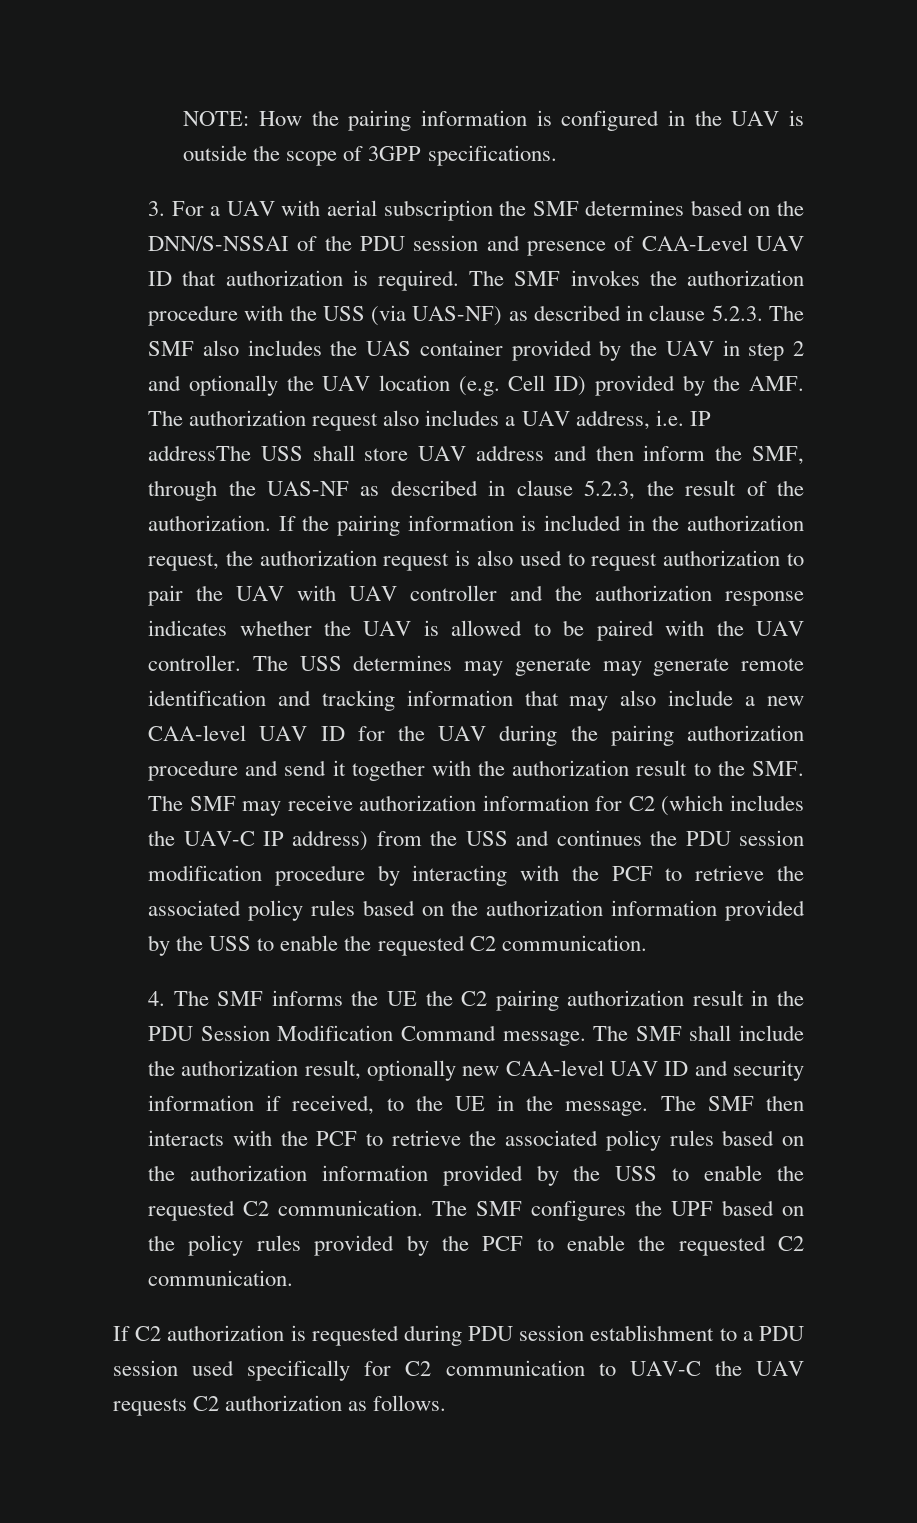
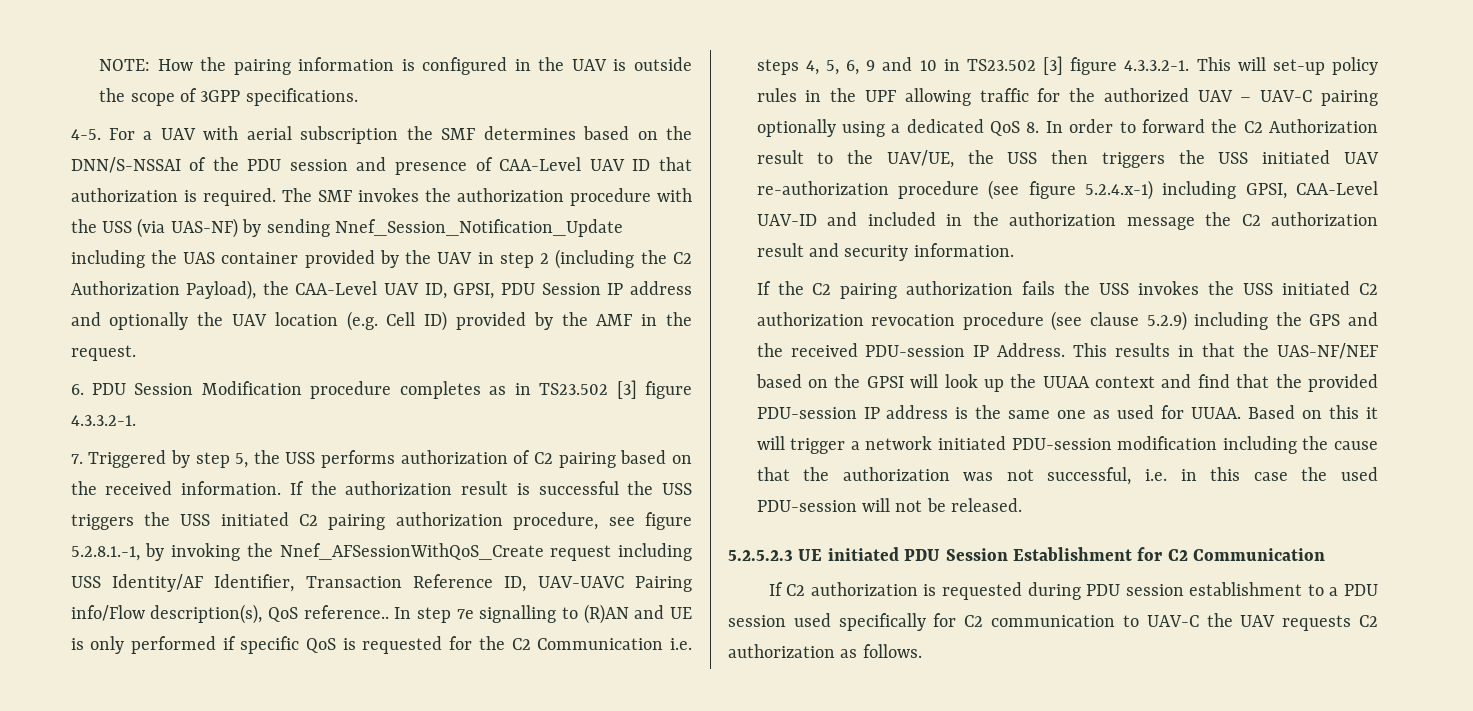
- 3. For a UAV with aerial subscription the SMF determines based on the DNN/S-NSSAI of the PDU session and presence of CAA-Level UAV ID that authorization is required.
+ 4-5. For a UAV with aerial subscription the SMF determines based on the DNN/S-NSSAI of the PDU session and presence of CAA-Level UAV ID that authorization is required.
- The SMF invokes the authorization procedure with the USS (via UAS-NF) as described in clause 5.2.3. The SMF also includes the UAS container provided by the UAV in step 2 and optionally the UAV location (e.g. Cell ID) provided by the AMF. The authorization request also includes a UAV address, i.e. IP addressThe USS shall store UAV address and then inform the SMF, through the UAS-NF as described in clause 5.2.3, the result of the authorization. If the pairing information is included in the authorization request, the authorization request is also used to request authorization to pair the UAV with UAV controller and the authorization response indicates whether the UAV is allowed to be paired with the UAV controller. The USS determines may generate may generate remote identification and tracking information that may also include a new CAA-level UAV ID for the UAV during the pairing authorization procedure and send it together with the authorization result to the SMF. The SMF may receive authorization information for C2 (which includes the UAV-C IP address) from the USS and continues the PDU session modification procedure by interacting with the PCF to retrieve the associated policy rules based on the authorization information provided by the USS to enable the requested C2 communication.
- 4. The SMF informs the UE the C2 pairing authorization result in the PDU Session Modification Command message. The SMF shall include the authorization result, optionally new CAA-level UAV ID and security information if received, to the UE in the message. The SMF then interacts with the PCF to retrieve the associated policy rules based on the authorization information provided by the USS to enable the requested C2 communication. The SMF configures the UPF based on the policy rules provided by the PCF to enable the requested C2 communication.
+ The SMF invokes the authorization procedure with the USS (via UAS-NF) by sending Nnef_Session_Notification_Update including the UAS container provided by the UAV in step 2 (including the C2 Authorization Payload), the CAA-Level UAV ID, GPSI, PDU Session IP address and optionally the UAV location (e.g. Cell ID) provided by the AMF in the request.
+ 6. PDU Session Modification procedure completes as in TS23.502 [3] figure 4.3.3.2-1.
+ 7. Triggered by step 5, the USS performs authorization of C2 pairing based on the received information. If the authorization result is successful the USS triggers the USS initiated C2 pairing authorization procedure, see figure 5.2.8.1.-1, by invoking the Nnef_AFSessionWithQoS_Create request including USS Identity/AF Identifier, Transaction Reference ID, UAV-UAVC Pairing info/Flow description(s), QoS reference.. In step 7e signalling to (R)AN and UE is only performed if specific QoS is requested for the C2 Communication i.e. steps 4, 5, 6, 9 and 10 in TS23.502 [3] figure 4.3.3.2-1. This will set-up policy rules in the UPF allowing traffic for the authorized UAV – UAV-C pairing optionally using a dedicated QoS 8. In order to forward the C2 Authorization result to the UAV/UE, the USS then triggers the USS initiated UAV re-authorization procedure (see figure 5.2.4.x-1) including GPSI, CAA-Level UAV-ID and included in the authorization message the C2 authorization result and security information.
+ If the C2 pairing authorization fails the USS invokes the USS initiated C2 authorization revocation procedure (see clause 5.2.9) including the GPS and the received PDU-session IP Address. This results in that the UAS-NF/NEF based on the GPSI will look up the UUAA context and find that the provided PDU-session IP address is the same one as used for UUAA. Based on this it will trigger a network initiated PDU-session modification including the cause that the authorization was not successful, i.e. in this case the used PDU-session will not be released.
+ 5.2.5.2.3 UE initiated PDU Session Establishment for C2 Communication

